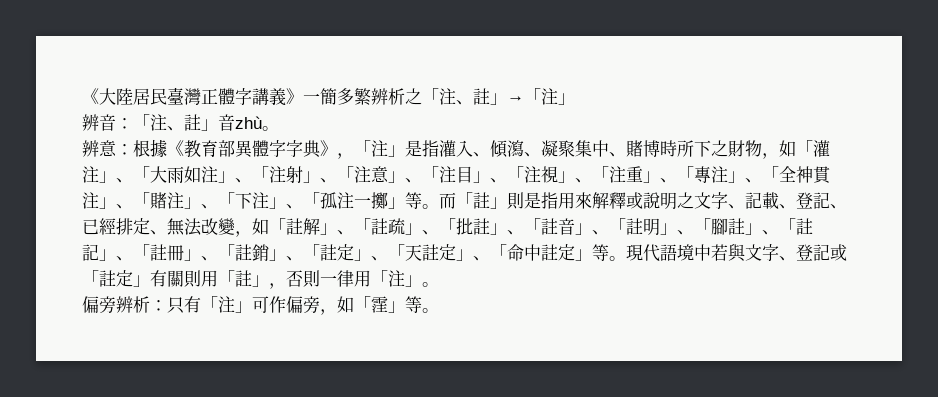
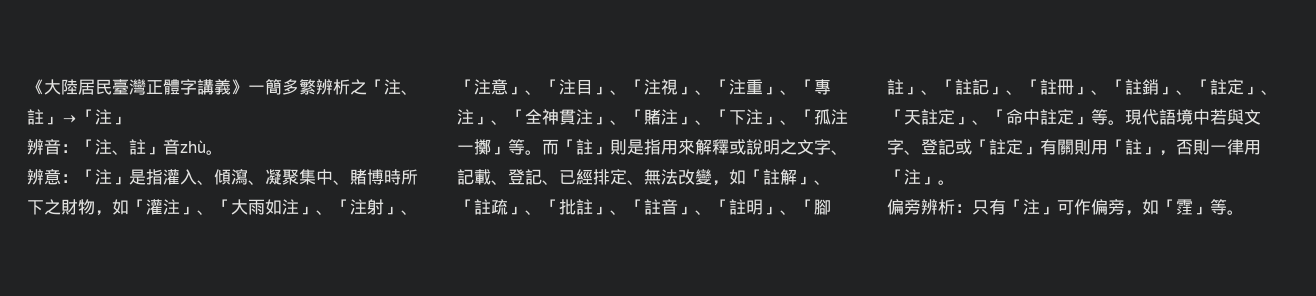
- 辨意：根據《教育部異體字字典》，「注」是指灌入、傾瀉、凝聚集中、賭博時所下之財物，如「灌注」、「大雨如注」、「注射」、「注意」、「注目」、「注視」、「注重」、「專注」、「全神貫注」、「賭注」、「下注」、「孤注一擲」等。
+ 辨意：「注」是指灌入、傾瀉、凝聚集中、賭博時所下之財物，如「灌注」、「大雨如注」、「注射」、「注意」、「注目」、「注視」、「注重」、「專注」、「全神貫注」、「賭注」、「下注」、「孤注一擲」等。

